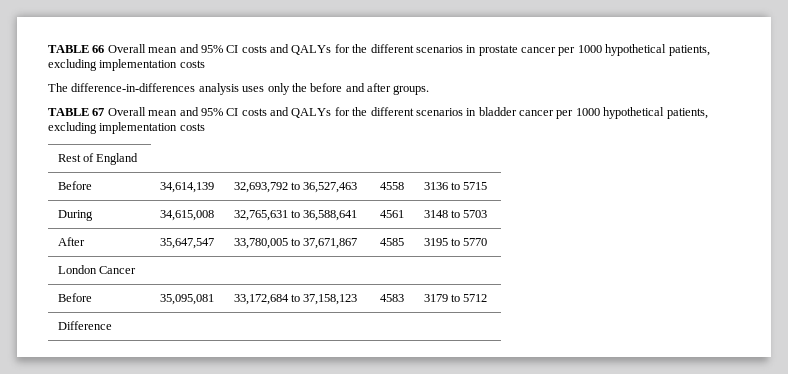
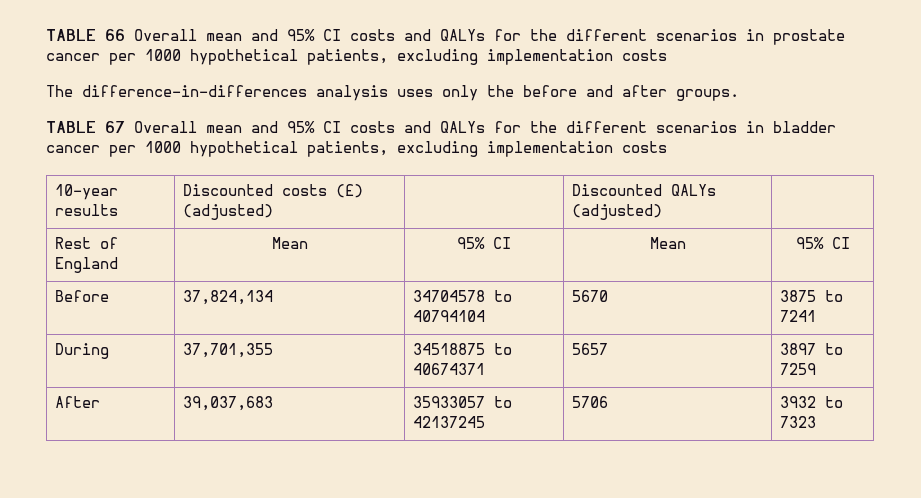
- Rest of England
- Before | 34,614,139 | 32,693,792 to 36,527,463 | 4558 | 3136 to 5715
- During | 34,615,008 | 32,765,631 to 36,588,641 | 4561 | 3148 to 5703
- After | 35,647,547 | 33,780,005 to 37,671,867 | 4585 | 3195 to 5770
- London Cancer
- Before | 35,095,081 | 33,172,684 to 37,158,123 | 4583 | 3179 to 5712
- Difference
+ 10-year results | Discounted costs (£) (adjusted) | | Discounted QALYs (adjusted) |
+ Rest of England | Mean | 95% CI | Mean | 95% CI
+ Before | 37,824,134 | 34704578 to 40794104 | 5670 | 3875 to 7241
+ During | 37,701,355 | 34518875 to 40674371 | 5657 | 3897 to 7259
+ After | 39,037,683 | 35933057 to 42137245 | 5706 | 3932 to 7323

